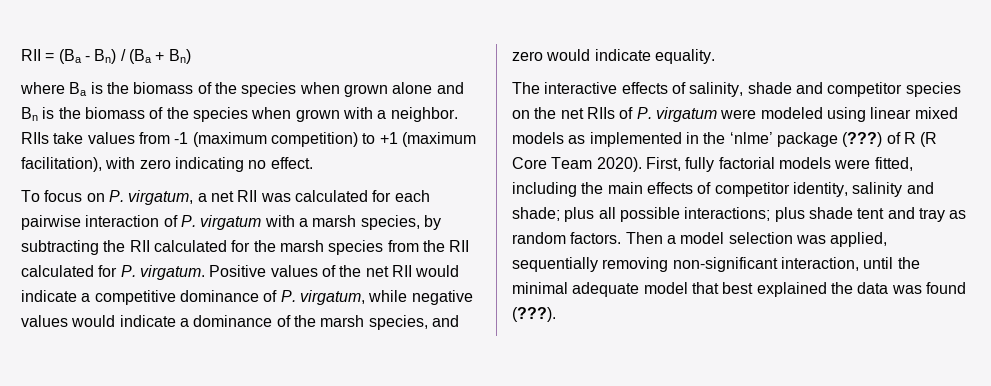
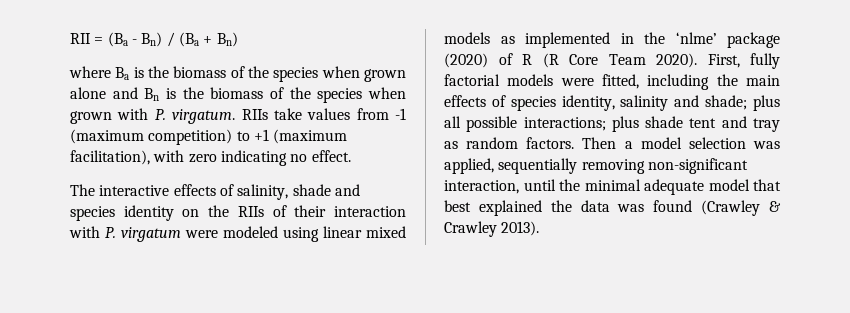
- where Ba is the biomass of the species when grown alone and Bn is the biomass of the species when grown with a neighbor.
+ where Ba is the biomass of the species when grown alone and Bn is the biomass of the species when grown with P. virgatum.
- To focus on P. virgatum, a net RII was calculated for each pairwise interaction of P. virgatum with a marsh species, by subtracting the RII calculated for the marsh species from the RII calculated for P. virgatum. Positive values of the net RII would indicate a competitive dominance of P. virgatum, while negative values would indicate a dominance of the marsh species, and zero would indicate equality.
- The interactive effects of salinity, shade and competitor species on the net RIIs of P. virgatum were modeled using linear mixed models as implemented in the ‘nlme’ package (???) of R (R Core Team 2020).
+ The interactive effects of salinity, shade and species identity on the RIIs of their interaction with P. virgatum were modeled using linear mixed models as implemented in the ‘nlme’ package (2020) of R (R Core Team 2020).
- First, fully factorial models were fitted, including the main effects of competitor identity, salinity and shade; plus all possible interactions; plus shade tent and tray as random factors.
+ First, fully factorial models were fitted, including the main effects of species identity, salinity and shade; plus all possible interactions; plus shade tent and tray as random factors.
- Then a model selection was applied, sequentially removing non-significant interaction, until the minimal adequate model that best explained the data was found (???).
+ Then a model selection was applied, sequentially removing non-significant interaction, until the minimal adequate model that best explained the data was found (Crawley & Crawley 2013).

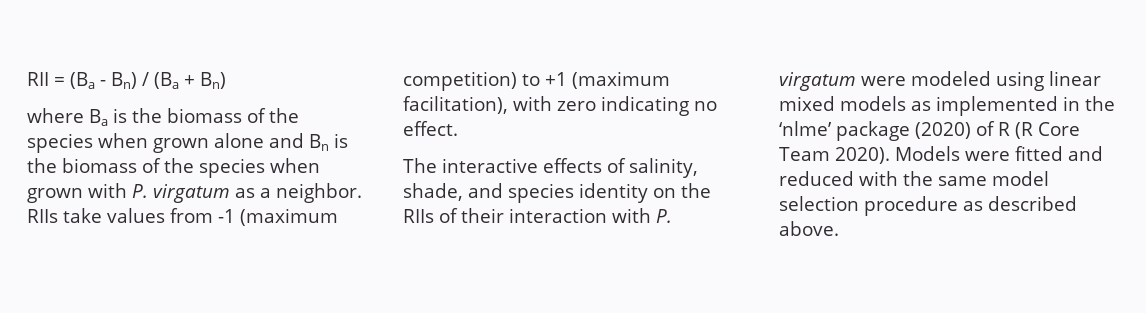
- where Ba is the biomass of the species when grown alone and Bn is the biomass of the species when grown with P. virgatum.
+ where Ba is the biomass of the species when grown alone and Bn is the biomass of the species when grown with P. virgatum as a neighbor.
- The interactive effects of salinity, shade and species identity on the RIIs of their interaction with P. virgatum were modeled using linear mixed models as implemented in the ‘nlme’ package (2020) of R (R Core Team 2020).
+ The interactive effects of salinity, shade, and species identity on the RIIs of their interaction with P. virgatum were modeled using linear mixed models as implemented in the ‘nlme’ package (2020) of R (R Core Team 2020).
- First, fully factorial models were fitted, including the main effects of species identity, salinity and shade; plus all possible interactions; plus shade tent and tray as random factors. Then a model selection was applied, sequentially removing non-significant interaction, until the minimal adequate model that best explained the data was found (Crawley & Crawley 2013).
+ Models were fitted and reduced with the same model selection procedure as described above.

